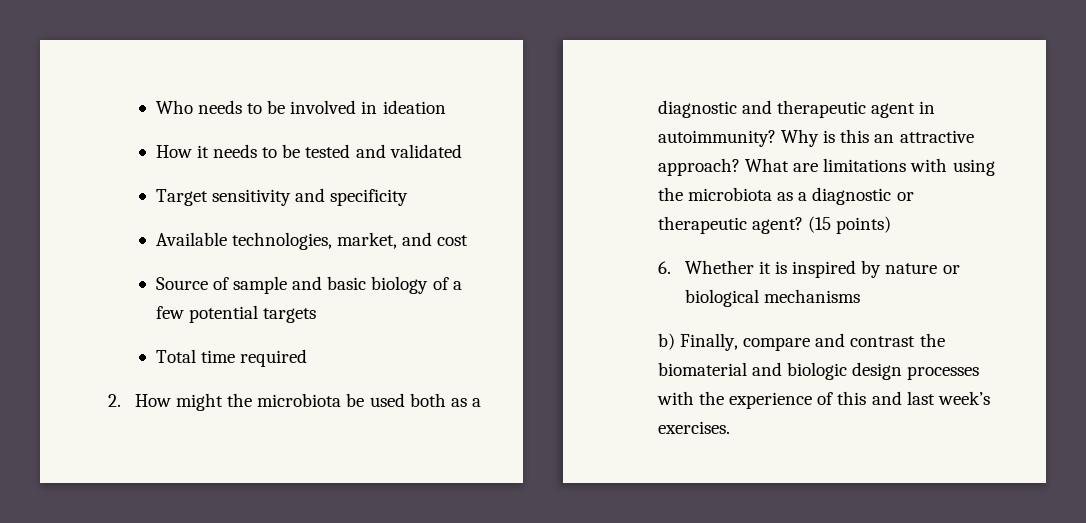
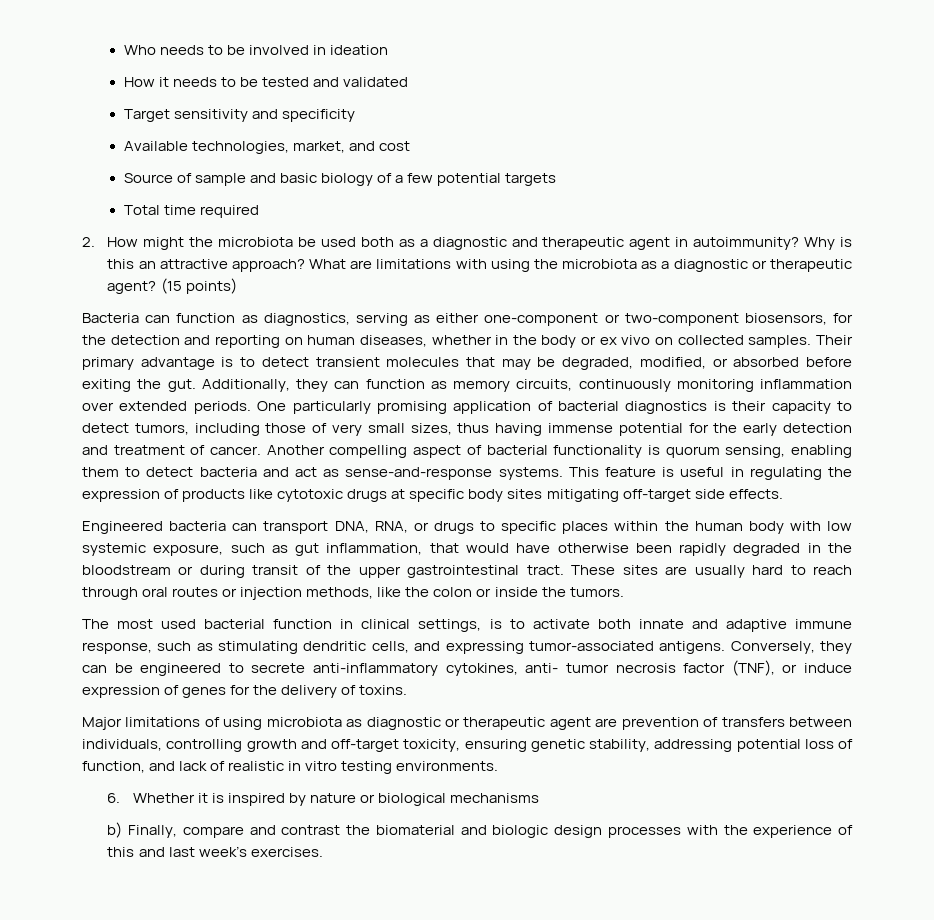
+ Bacteria can function as diagnostics, serving as either one-component or two-component biosensors, for the detection and reporting on human diseases, whether in the body or ex vivo on collected samples. Their primary advantage is to detect transient molecules that may be degraded, modified, or absorbed before exiting the gut. Additionally, they can function as memory circuits, continuously monitoring inflammation over extended periods. One particularly promising application of bacterial diagnostics is their capacity to detect tumors, including those of very small sizes, thus having immense potential for the early detection and treatment of cancer. Another compelling aspect of bacterial functionality is quorum sensing, enabling them to detect bacteria and act as sense-and-response systems. This feature is useful in regulating the expression of products like cytotoxic drugs at specific body sites mitigating off-target side effects.
+ Engineered bacteria can transport DNA, RNA, or drugs to specific places within the human body with low systemic exposure, such as gut inflammation, that would have otherwise been rapidly degraded in the bloodstream or during transit of the upper gastrointestinal tract. These sites are usually hard to reach through oral routes or injection methods, like the colon or inside the tumors.
+ The most used bacterial function in clinical settings, is to activate both innate and adaptive immune response, such as stimulating dendritic cells, and expressing tumor-associated antigens. Conversely, they can be engineered to secrete anti-inflammatory cytokines, anti- tumor necrosis factor (TNF), or induce expression of genes for the delivery of toxins.
+ Major limitations of using microbiota as diagnostic or therapeutic agent are prevention of transfers between individuals, controlling growth and off-target toxicity, ensuring genetic stability, addressing potential loss of function, and lack of realistic in vitro testing environments.

